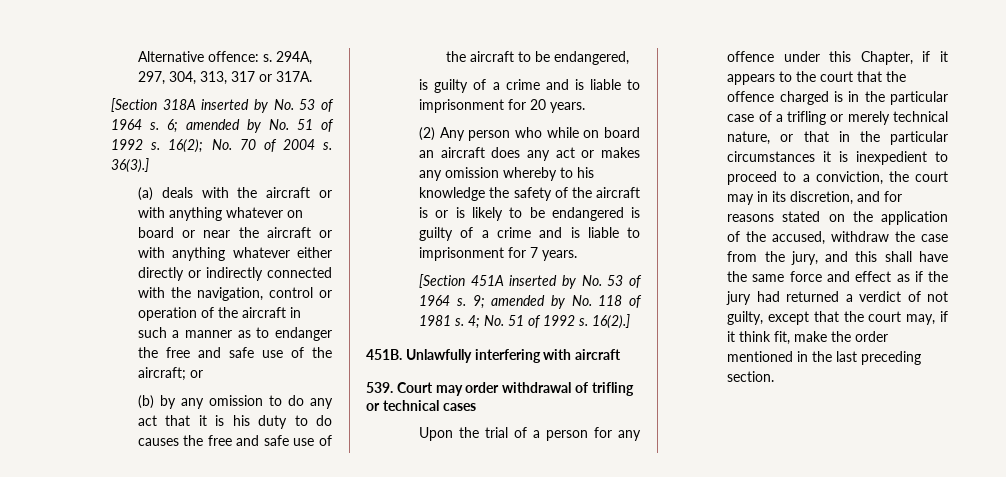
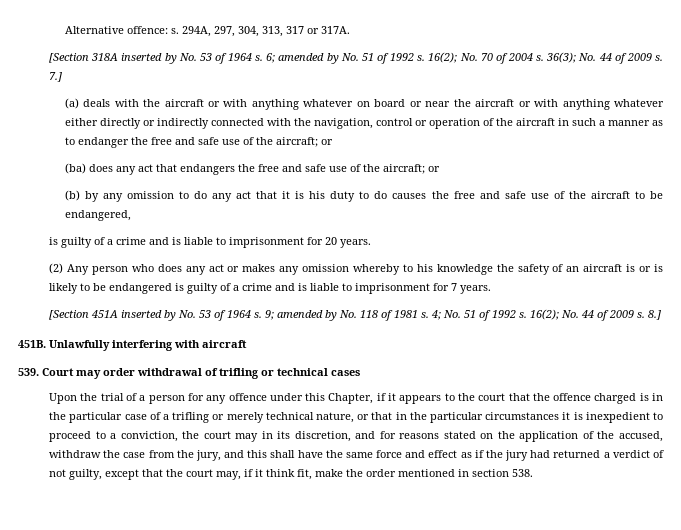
- 36(3).]
+ 36(3); No. 44 of 2009 s. 7.]
+ (ba) does any act that endangers the free and safe use of the aircraft; or
- (2) Any person who while on board an aircraft does any act or makes any omission whereby to his knowledge the safety of the aircraft is or is likely to be endangered is guilty of a crime and is liable to imprisonment for 7 years.
+ (2) Any person who does any act or makes any omission whereby to his knowledge the safety of an aircraft is or is likely to be endangered is guilty of a crime and is liable to imprisonment for 7 years.
- 16(2).]
+ 16(2); No. 44 of 2009 s. 8.]
- Upon the trial of a person for any offence under this Chapter, if it appears to the court that the offence charged is in the particular case of a trifling or merely technical nature, or that in the particular circumstances it is inexpedient to proceed to a conviction, the court may in its discretion, and for reasons stated on the application of the accused, withdraw the case from the jury, and this shall have the same force and effect as if the jury had returned a verdict of not guilty, except that the court may, if it think fit, make the order mentioned in the last preceding section.
+ Upon the trial of a person for any offence under this Chapter, if it appears to the court that the offence charged is in the particular case of a trifling or merely technical nature, or that in the particular circumstances it is inexpedient to proceed to a conviction, the court may in its discretion, and for reasons stated on the application of the accused, withdraw the case from the jury, and this shall have the same force and effect as if the jury had returned a verdict of not guilty, except that the court may, if it think fit, make the order mentioned in section 538.

